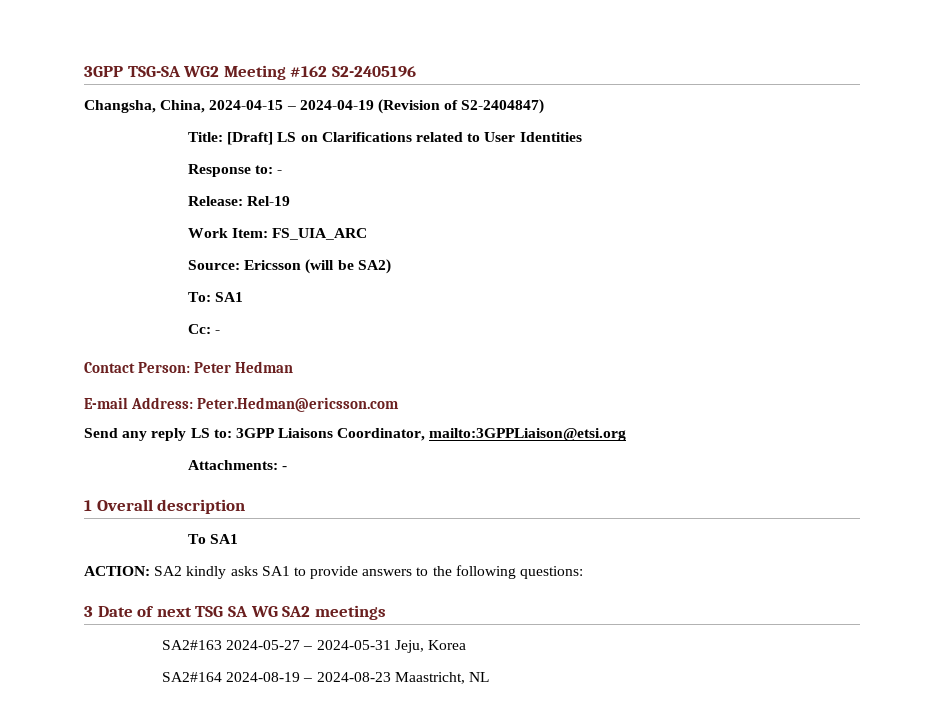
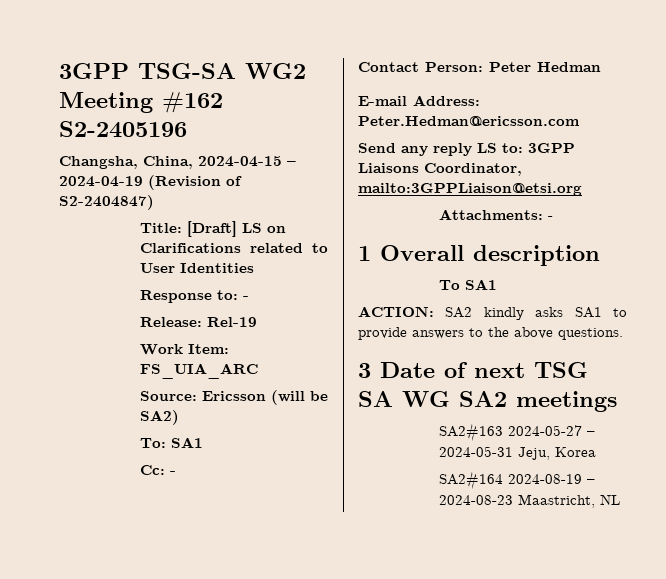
- ACTION: SA2 kindly asks SA1 to provide answers to the following questions:
+ ACTION: SA2 kindly asks SA1 to provide answers to the above questions.

